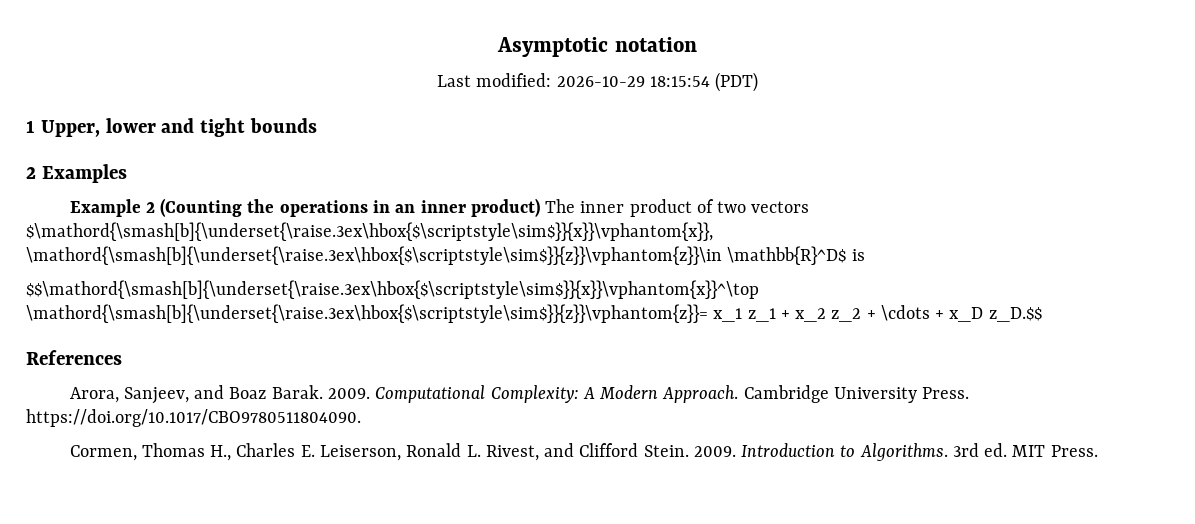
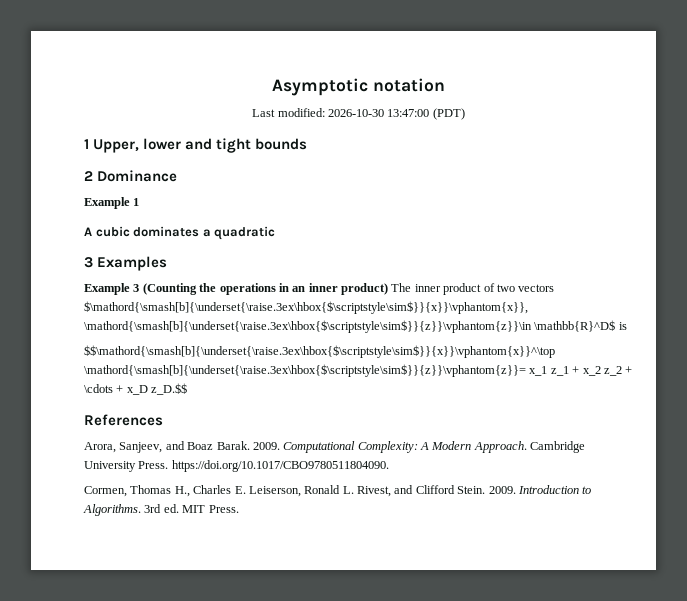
- Last modified: 2026-10-29 18:15:54 (PDT)
+ Last modified: 2026-10-30 13:47:00 (PDT)
- 2 Examples
+ 2 Dominance
+ Example 1
+ A cubic dominates a quadratic
+ 3 Examples
- Example 2 (Counting the operations in an inner product) The inner product of two vectors $\mathord{\smash[b]{\underset{\raise.3ex\hbox{$\scriptstyle\sim$}}{x}}\vphantom{x}}, \mathord{\smash[b]{\underset{\raise.3ex\hbox{$\scriptstyle\sim$}}{z}}\vphantom{z}}\in \mathbb{R}^D$ is
+ Example 3 (Counting the operations in an inner product) The inner product of two vectors $\mathord{\smash[b]{\underset{\raise.3ex\hbox{$\scriptstyle\sim$}}{x}}\vphantom{x}}, \mathord{\smash[b]{\underset{\raise.3ex\hbox{$\scriptstyle\sim$}}{z}}\vphantom{z}}\in \mathbb{R}^D$ is

